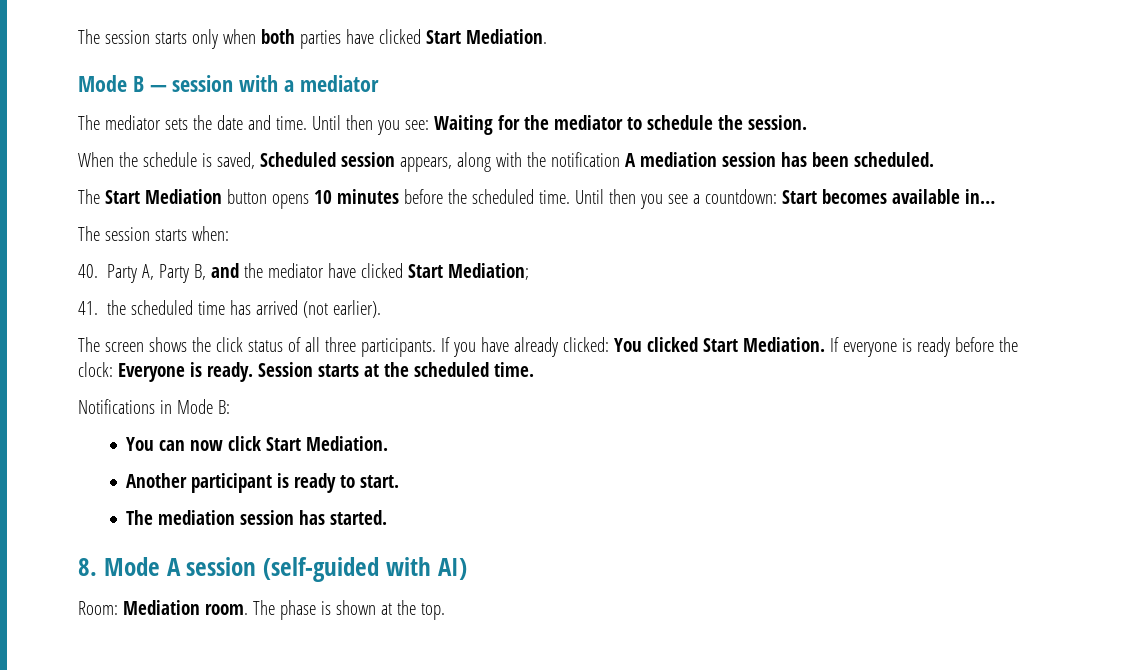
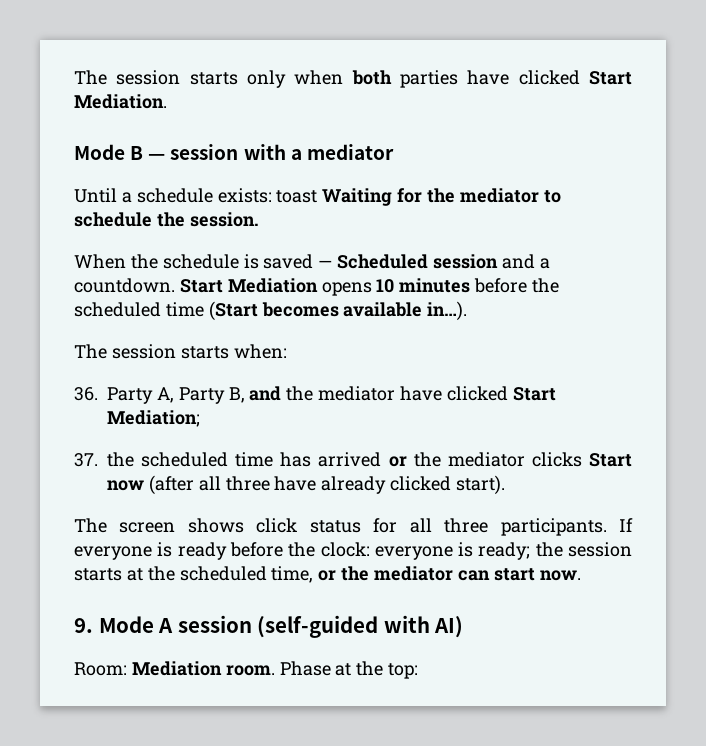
- The mediator sets the date and time. Until then you see: Waiting for the mediator to schedule the session.
+ Until a schedule exists: toast Waiting for the mediator to schedule the session.
- When the schedule is saved, Scheduled session appears, along with the notification A mediation session has been scheduled.
- The Start Mediation button opens 10 minutes before the scheduled time. Until then you see a countdown: Start becomes available in…
+ When the schedule is saved — Scheduled session and a countdown. Start Mediation opens 10 minutes before the scheduled time (Start becomes available in…).
- 40. Party A, Party B, and the mediator have clicked Start Mediation;
+ 36. Party A, Party B, and the mediator have clicked Start Mediation;
- 41. the scheduled time has arrived (not earlier).
+ 37. the scheduled time has arrived or the mediator clicks Start now (after all three have already clicked start).
- The screen shows the click status of all three participants.
+ The screen shows click status for all three participants.
- If you have already clicked: You clicked Start Mediation. If everyone is ready before the clock: Everyone is ready. Session starts at the scheduled time.
- Notifications in Mode B:
- You can now click Start Mediation.
- Another participant is ready to start.
- The mediation session has started.
- 8. Mode A session (self-guided with AI)
+ If everyone is ready before the clock: everyone is ready; the session starts at the scheduled time, or the mediator can start now.
+ 9. Mode A session (self-guided with AI)
- The phase is shown at the top.
+ Phase at the top:

